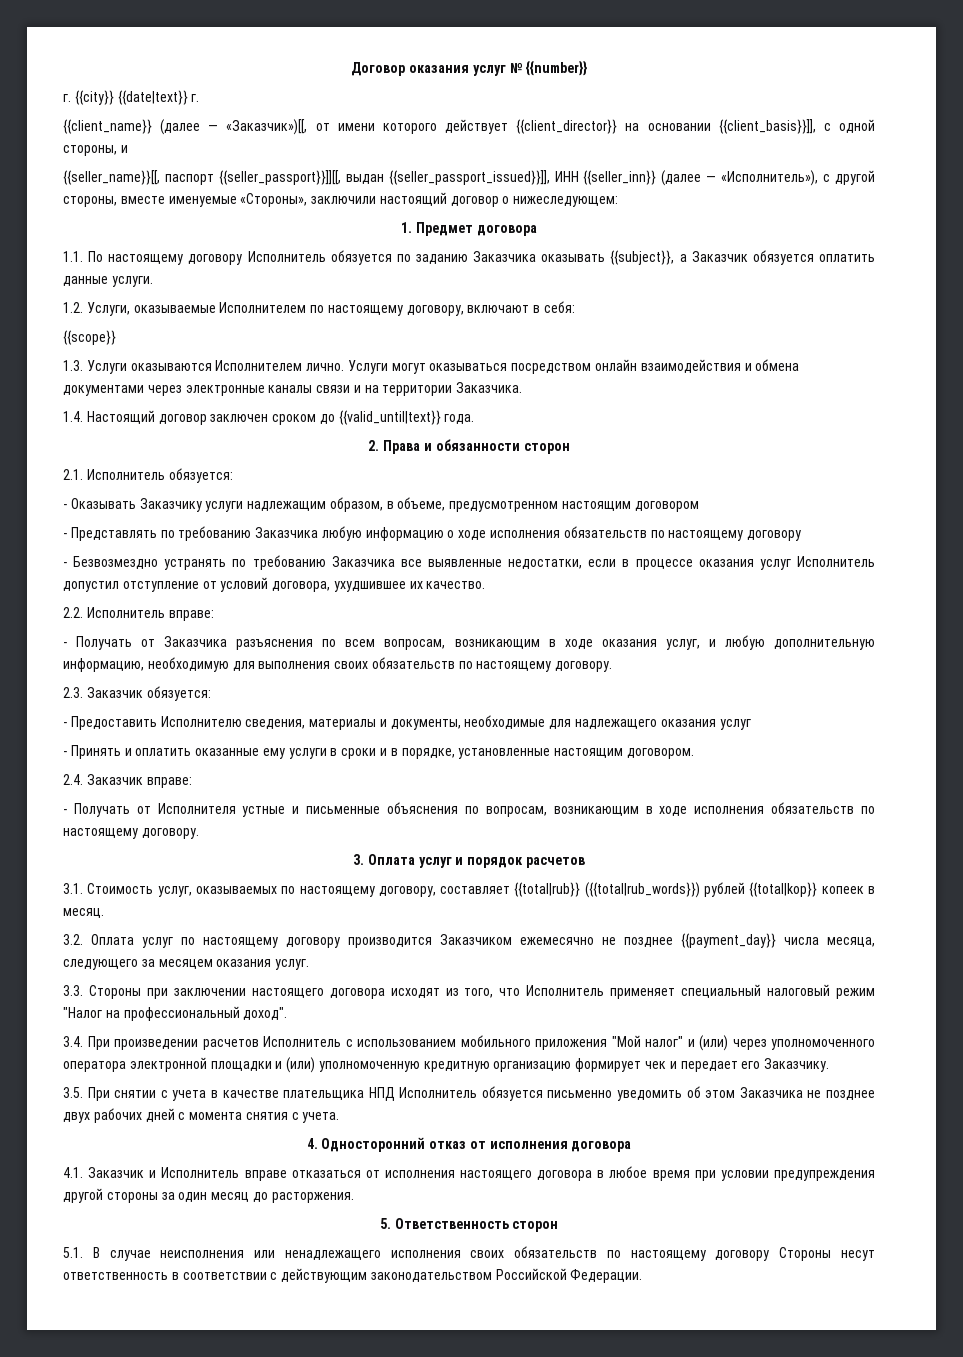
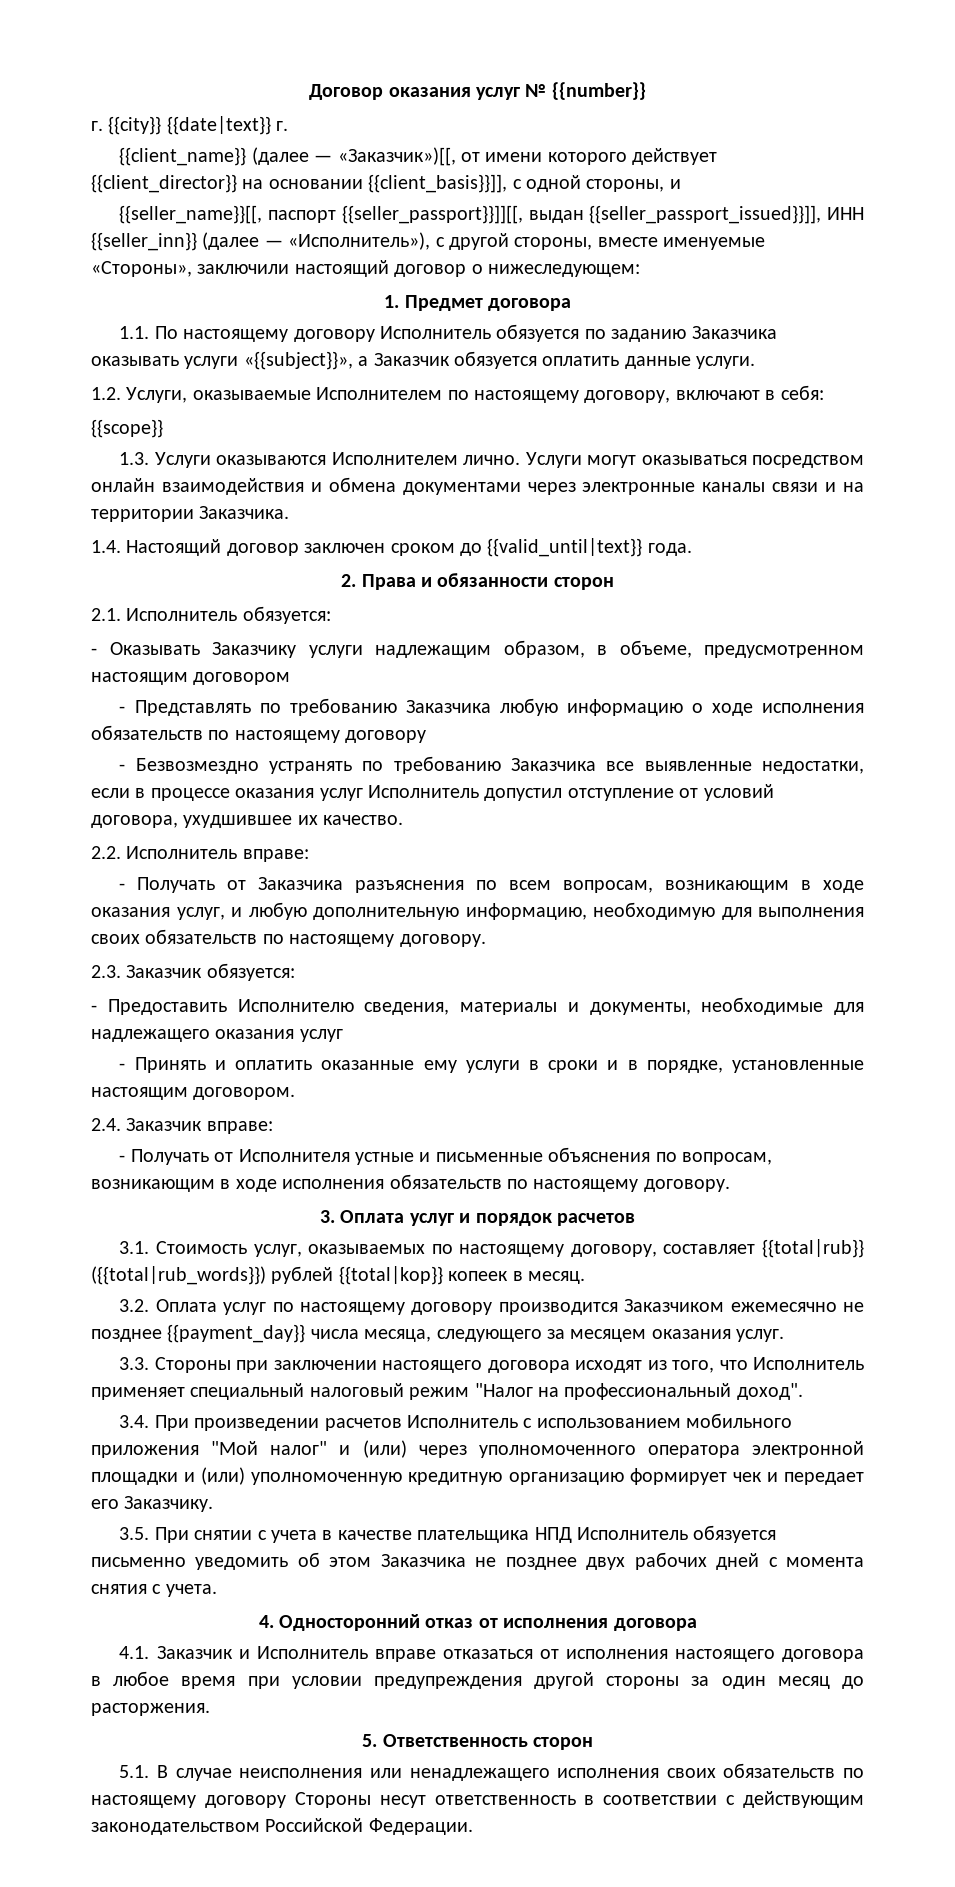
- 1.1. По настоящему договору Исполнитель обязуется по заданию Заказчика оказывать {{subject}}, а Заказчик обязуется оплатить данные услуги.
+ 1.1. По настоящему договору Исполнитель обязуется по заданию Заказчика оказывать услуги «{{subject}}», а Заказчик обязуется оплатить данные услуги.

